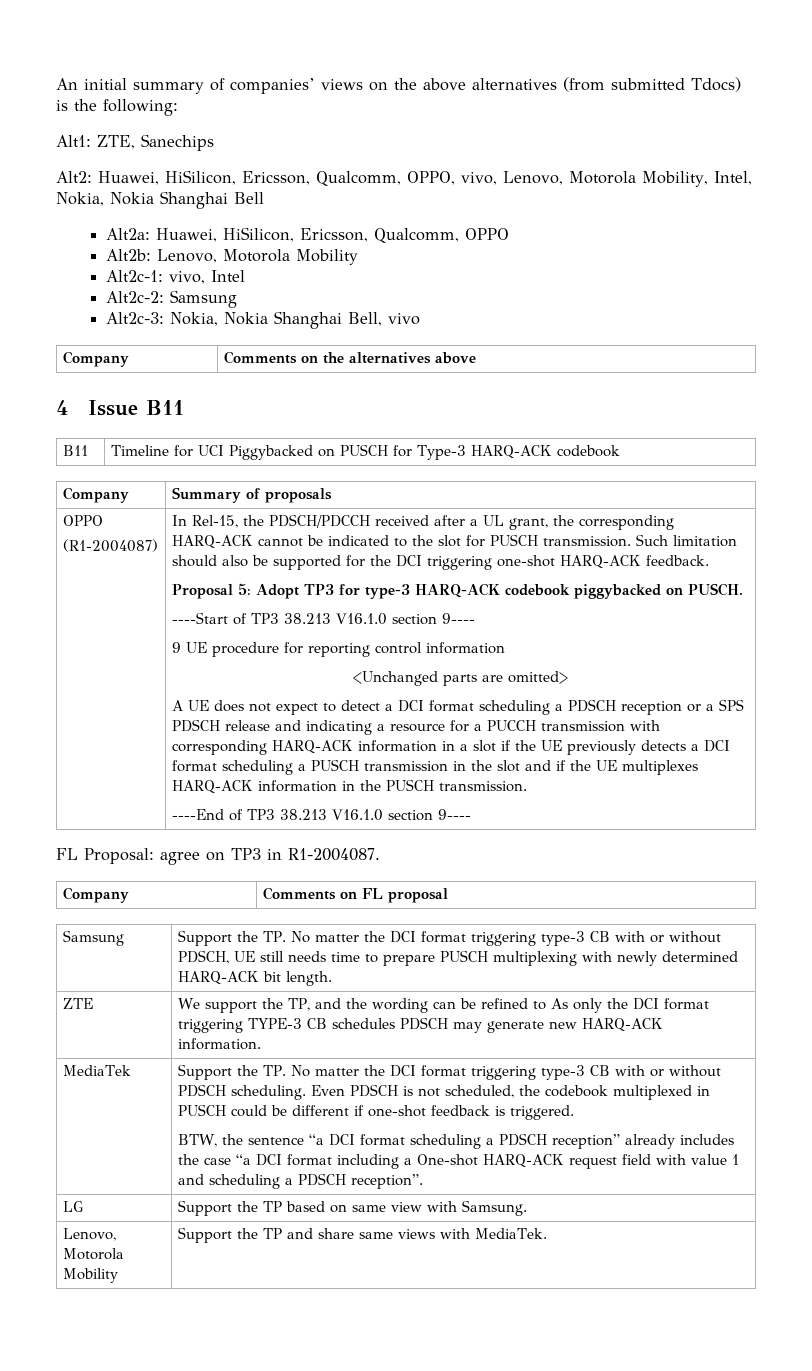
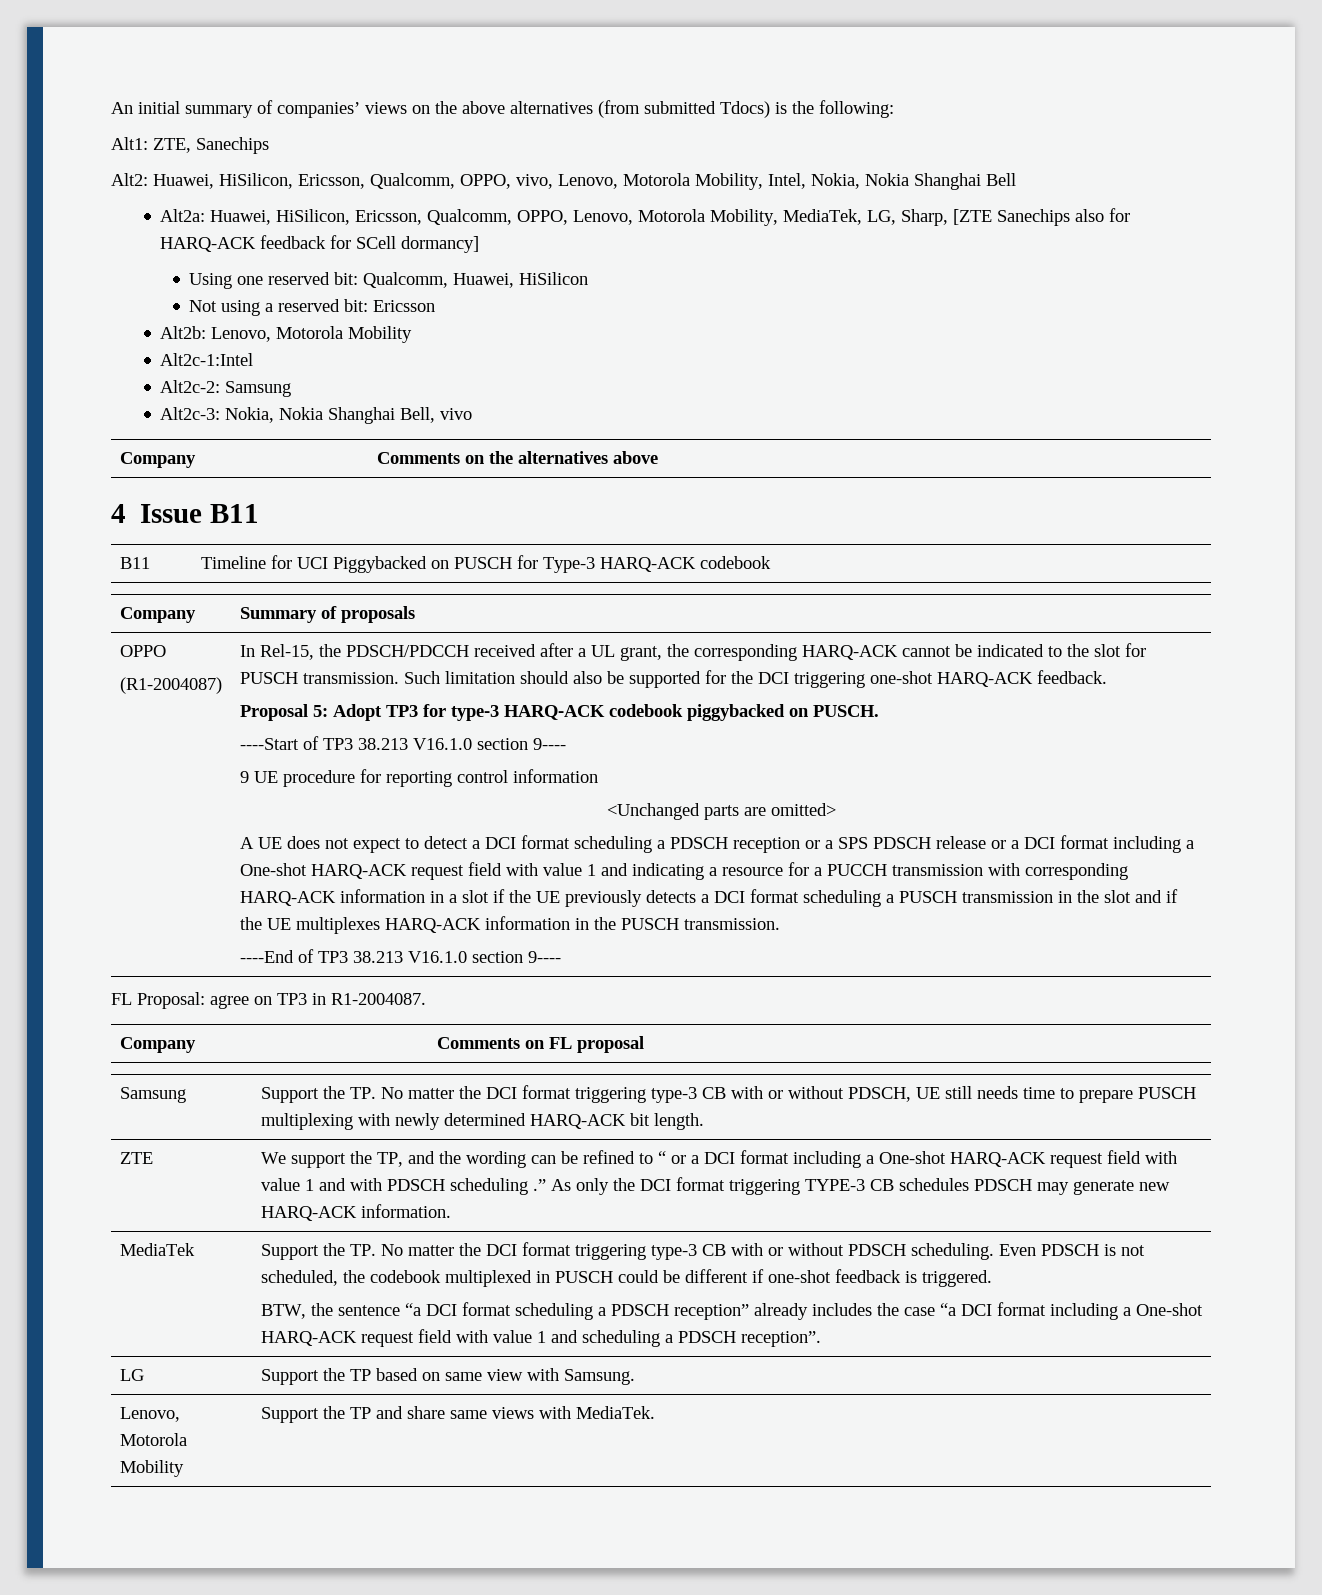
- Alt2a: Huawei, HiSilicon, Ericsson, Qualcomm, OPPO
+ Alt2a: Huawei, HiSilicon, Ericsson, Qualcomm, OPPO, Lenovo, Motorola Mobility, MediaTek, LG, Sharp, [ZTE Sanechips also for HARQ-ACK feedback for SCell dormancy]
+ Using one reserved bit: Qualcomm, Huawei, HiSilicon
+ Not using a reserved bit: Ericsson
- Alt2c-1: vivo, Intel
+ Alt2c-1:Intel
- A UE does not expect to detect a DCI format scheduling a PDSCH reception or a SPS PDSCH release and indicating a resource for a PUCCH transmission with corresponding HARQ-ACK information in a slot if the UE previously detects a DCI format scheduling a PUSCH transmission in the slot and if the UE multiplexes HARQ-ACK information in the PUSCH transmission.
+ A UE does not expect to detect a DCI format scheduling a PDSCH reception or a SPS PDSCH release or a DCI format including a One-shot HARQ-ACK request field with value 1 and indicating a resource for a PUCCH transmission with corresponding HARQ-ACK information in a slot if the UE previously detects a DCI format scheduling a PUSCH transmission in the slot and if the UE multiplexes HARQ-ACK information in the PUSCH transmission.
- We support the TP, and the wording can be refined to As only the DCI format triggering TYPE-3 CB schedules PDSCH may generate new HARQ-ACK information.
+ We support the TP, and the wording can be refined to “ or a DCI format including a One-shot HARQ-ACK request field with value 1 and with PDSCH scheduling .” As only the DCI format triggering TYPE-3 CB schedules PDSCH may generate new HARQ-ACK information.

